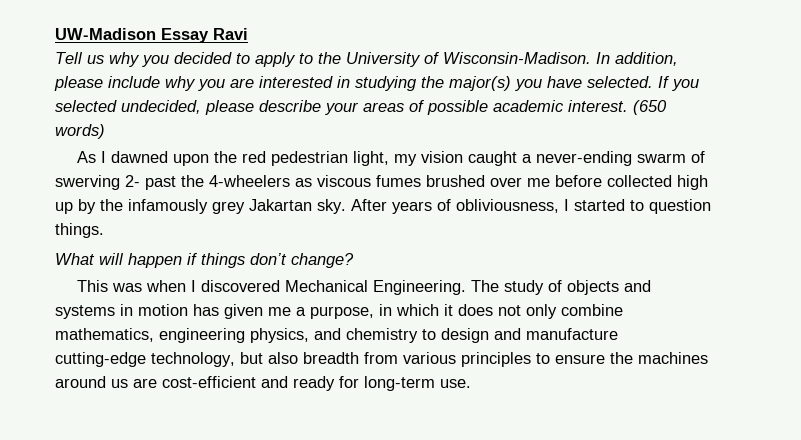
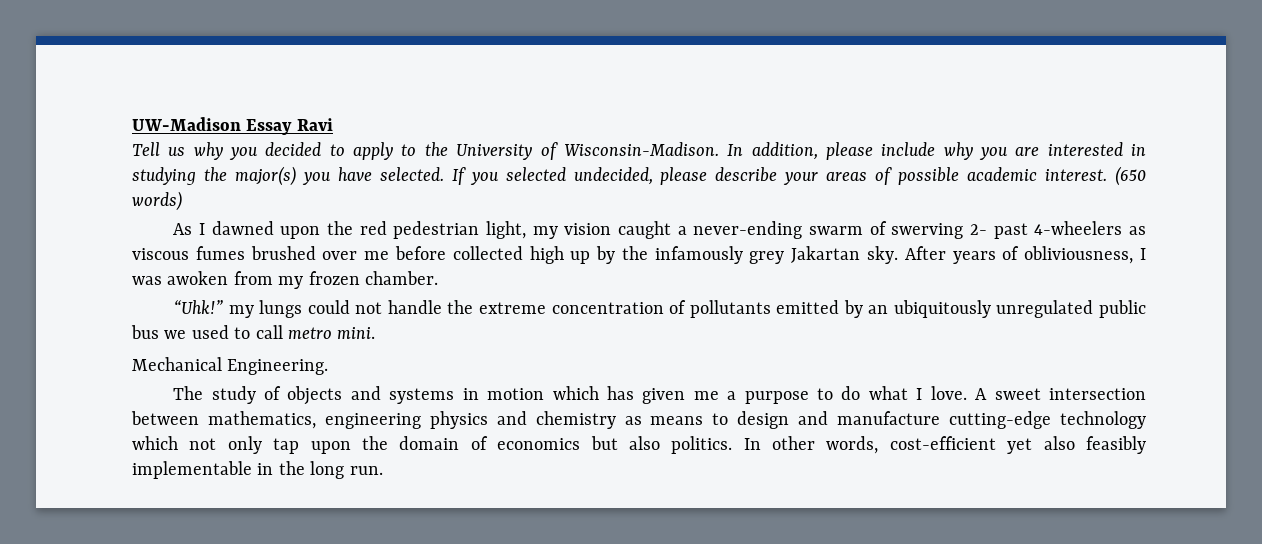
- As I dawned upon the red pedestrian light, my vision caught a never-ending swarm of swerving 2- past the 4-wheelers as viscous fumes brushed over me before collected high up by the infamously grey Jakartan sky.
+ As I dawned upon the red pedestrian light, my vision caught a never-ending swarm of swerving 2- past 4-wheelers as viscous fumes brushed over me before collected high up by the infamously grey Jakartan sky.
- After years of obliviousness, I started to question things.
- What will happen if things don’t change?
- This was when I discovered Mechanical Engineering. The study of objects and systems in motion has given me a purpose, in which it does not only combine mathematics, engineering physics, and chemistry to design and manufacture cutting-edge technology, but also breadth from various principles to ensure the machines around us are cost-efficient and ready for long-term use.
+ After years of obliviousness, I was awoken from my frozen chamber.
+ “Uhk!” my lungs could not handle the extreme concentration of pollutants emitted by an ubiquitously unregulated public bus we used to call metro mini.
+ Mechanical Engineering.
+ The study of objects and systems in motion which has given me a purpose to do what I love. A sweet intersection between mathematics, engineering physics and chemistry as means to design and manufacture cutting-edge technology which not only tap upon the domain of economics but also politics. In other words, cost-efficient yet also feasibly implementable in the long run.

